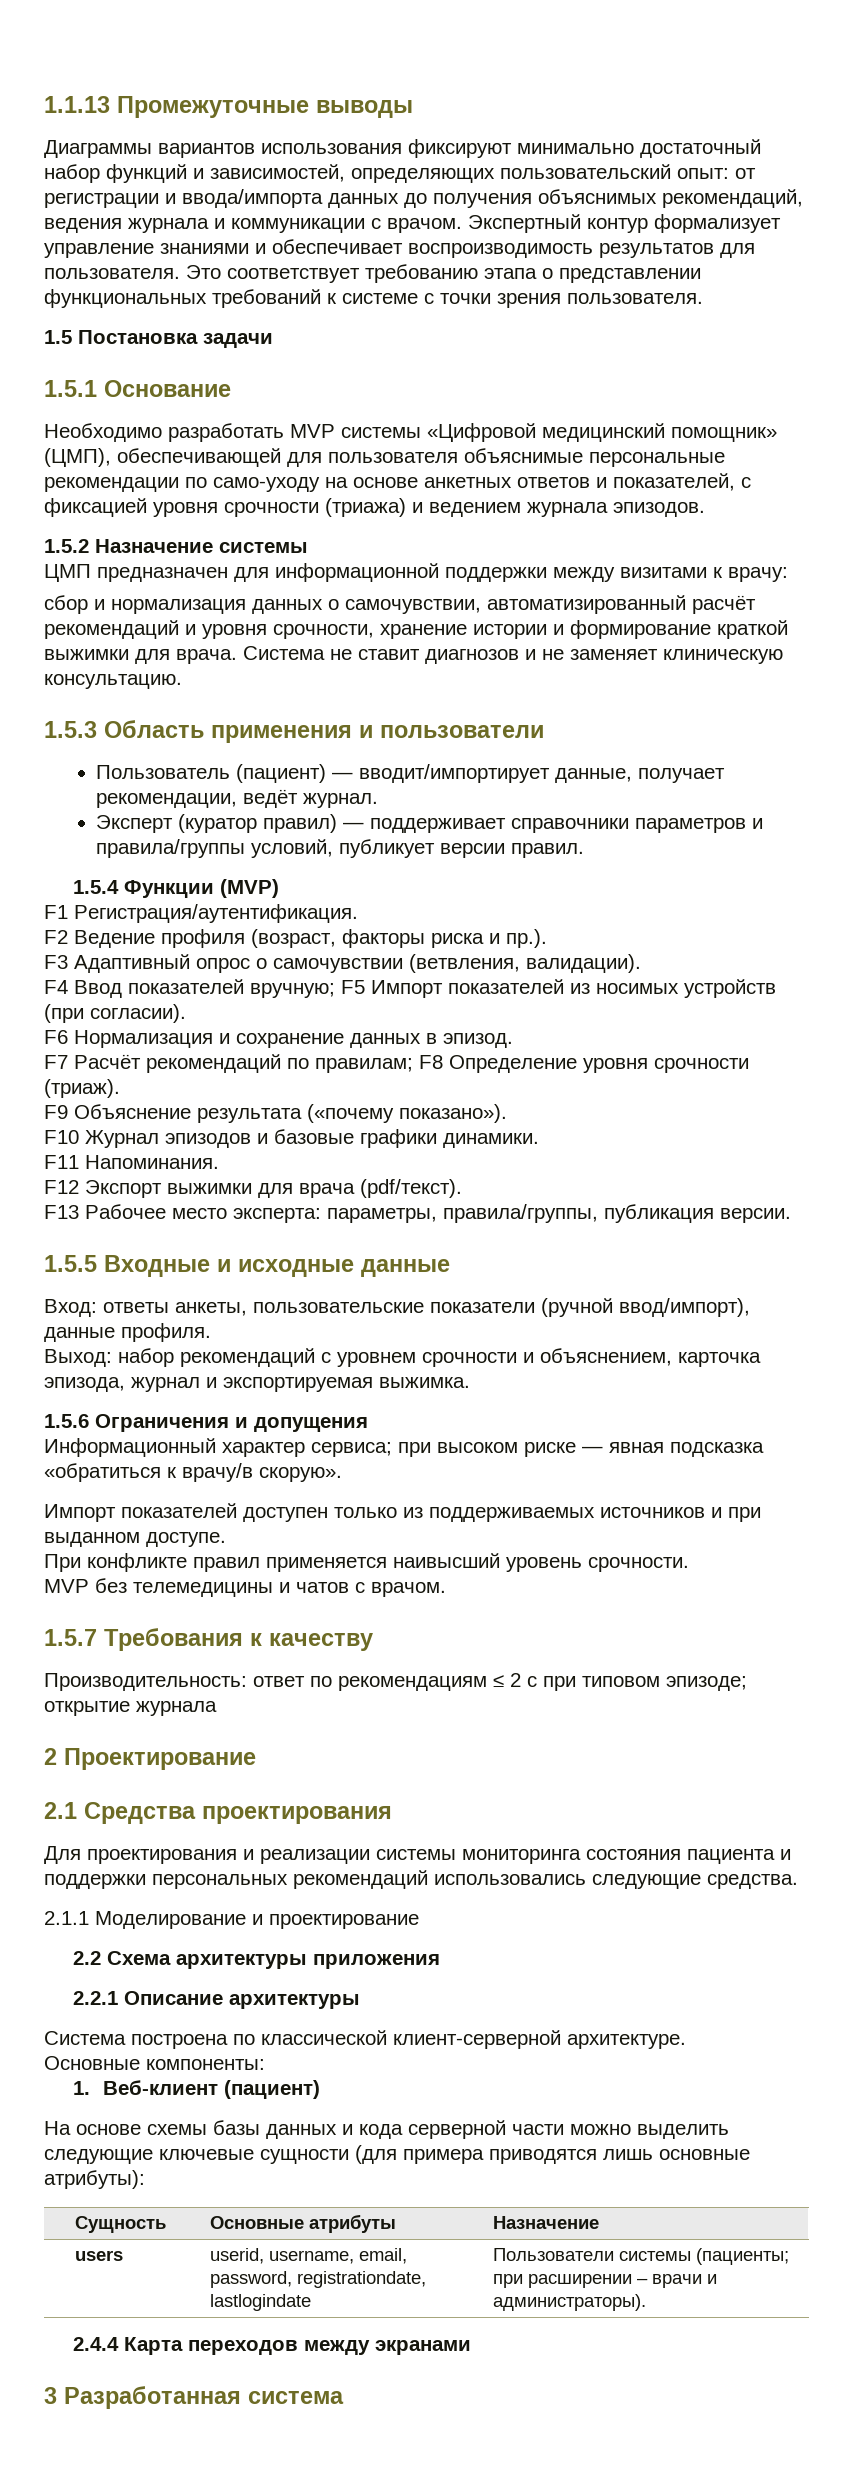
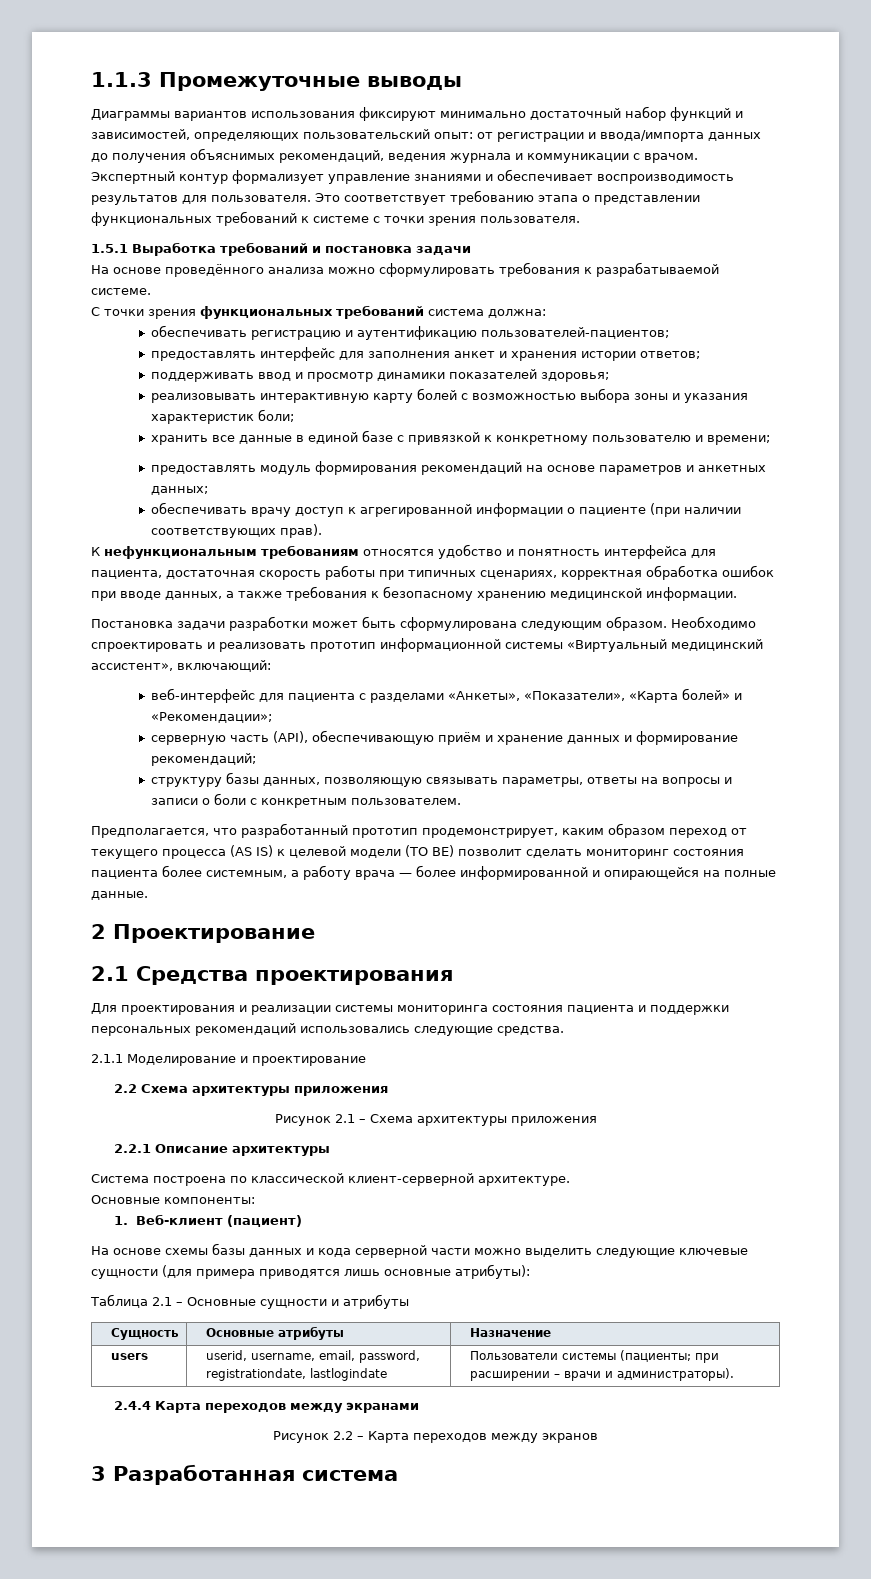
- 1.1.13 Промежуточные выводы
+ 1.1.3 Промежуточные выводы
- 1.5 Постановка задачи
- 1.5.1 Основание
- Необходимо разработать MVP системы «Цифровой медицинский помощник» (ЦМП), обеспечивающей для пользователя объяснимые персональные рекомендации по само-уходу на основе анкетных ответов и показателей, с фиксацией уровня срочности (триажа) и ведением журнала эпизодов.
- 1.5.2 Назначение системы
- ЦМП предназначен для информационной поддержки между визитами к врачу:
- сбор и нормализация данных о самочувствии, автоматизированный расчёт рекомендаций и уровня срочности, хранение истории и формирование краткой выжимки для врача. Система не ставит диагнозов и не заменяет клиническую консультацию.
- 1.5.3 Область применения и пользователи
- Пользователь (пациент) — вводит/импортирует данные, получает рекомендации, ведёт журнал.
- Эксперт (куратор правил) — поддерживает справочники параметров и правила/группы условий, публикует версии правил.
- 1.5.4 Функции (MVP)
- F1 Регистрация/аутентификация.
- F2 Ведение профиля (возраст, факторы риска и пр.).
- F3 Адаптивный опрос о самочувствии (ветвления, валидации).
- F4 Ввод показателей вручную; F5 Импорт показателей из носимых устройств (при согласии).
- F6 Нормализация и сохранение данных в эпизод.
- F7 Расчёт рекомендаций по правилам; F8 Определение уровня срочности (триаж).
- F9 Объяснение результата («почему показано»).
- F10 Журнал эпизодов и базовые графики динамики.
- F11 Напоминания.
- F12 Экспорт выжимки для врача (pdf/текст).
- F13 Рабочее место эксперта: параметры, правила/группы, публикация версии.
- 1.5.5 Входные и исходные данные
- Вход: ответы анкеты, пользовательские показатели (ручной ввод/импорт), данные профиля.
- Выход: набор рекомендаций с уровнем срочности и объяснением, карточка эпизода, журнал и экспортируемая выжимка.
- 1.5.6 Ограничения и допущения
- Информационный характер сервиса; при высоком риске — явная подсказка «обратиться к врачу/в скорую».
- Импорт показателей доступен только из поддерживаемых источников и при выданном доступе.
- При конфликте правил применяется наивысший уровень срочности.
- MVP без телемедицины и чатов с врачом.
- 1.5.7 Требования к качеству
- Производительность: ответ по рекомендациям ≤ 2 с при типовом эпизоде; открытие журнала
+ 1.5.1 Выработка требований и постановка задачи
+ На основе проведённого анализа можно сформулировать требования к разрабатываемой системе.
+ С точки зрения функциональных требований система должна:
+ обеспечивать регистрацию и аутентификацию пользователей-пациентов;
+ предоставлять интерфейс для заполнения анкет и хранения истории ответов;
+ поддерживать ввод и просмотр динамики показателей здоровья;
+ реализовывать интерактивную карту болей с возможностью выбора зоны и указания характеристик боли;
+ хранить все данные в единой базе с привязкой к конкретному пользователю и времени;
+ предоставлять модуль формирования рекомендаций на основе параметров и анкетных данных;
+ обеспечивать врачу доступ к агрегированной информации о пациенте (при наличии соответствующих прав).
+ К нефункциональным требованиям относятся удобство и понятность интерфейса для пациента, достаточная скорость работы при типичных сценариях, корректная обработка ошибок при вводе данных, а также требования к безопасному хранению медицинской информации.
+ Постановка задачи разработки может быть сформулирована следующим образом. Необходимо спроектировать и реализовать прототип информационной системы «Виртуальный медицинский ассистент», включающий:
+ веб-интерфейс для пациента с разделами «Анкеты», «Показатели», «Карта болей» и «Рекомендации»;
+ серверную часть (API), обеспечивающую приём и хранение данных и формирование рекомендаций;
+ структуру базы данных, позволяющую связывать параметры, ответы на вопросы и записи о боли с конкретным пользователем.
+ Предполагается, что разработанный прототип продемонстрирует, каким образом переход от текущего процесса (AS IS) к целевой модели (TO BE) позволит сделать мониторинг состояния пациента более системным, а работу врача — более информированной и опирающейся на полные данные.
+ Рисунок 2.1 – Схема архитектуры приложения
+ Таблица 2.1 – Основные сущности и атрибуты
+ Рисунок 2.2 – Карта переходов между экранов

